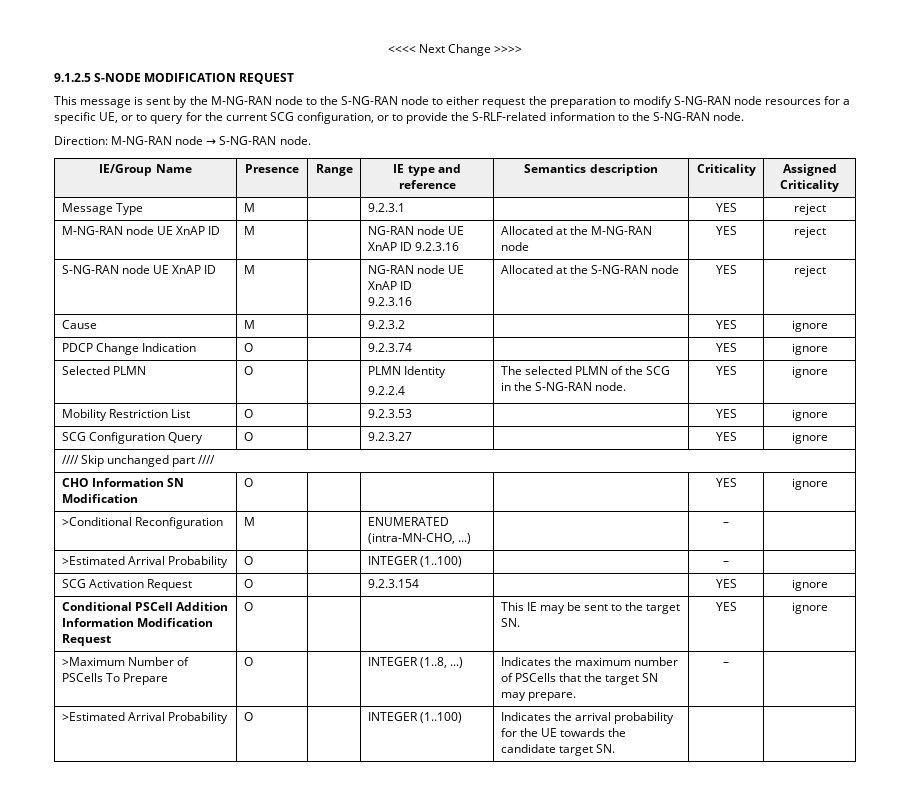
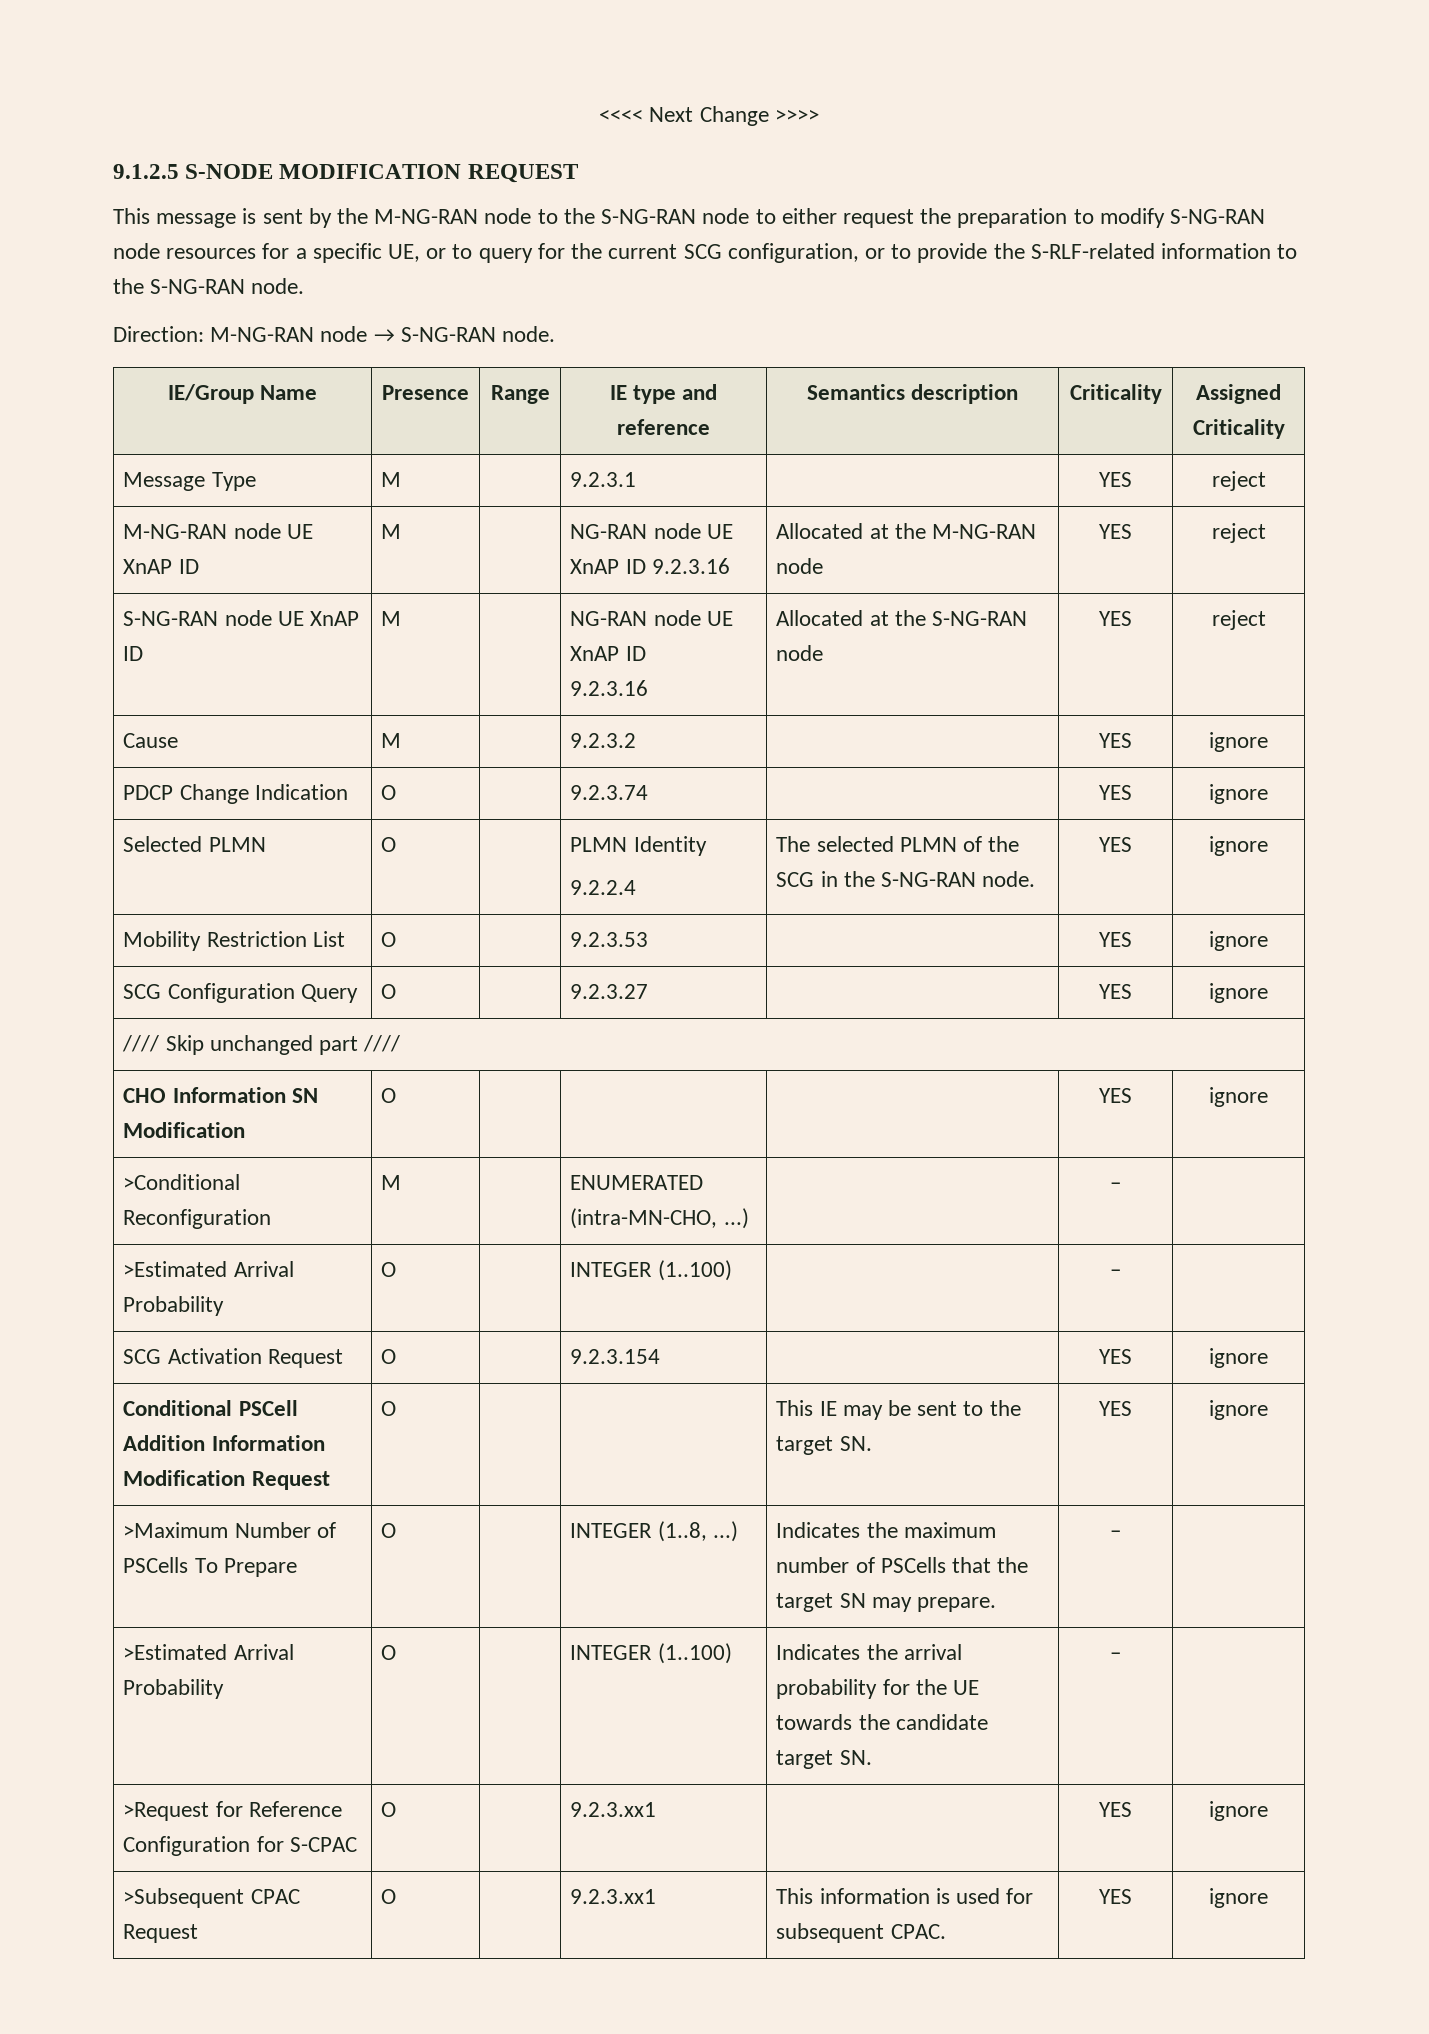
- >Estimated Arrival Probability | O | | INTEGER (1..100) | Indicates the arrival probability for the UE towards the candidate target SN. | |
+ >Estimated Arrival Probability | O | | INTEGER (1..100) | Indicates the arrival probability for the UE towards the candidate target SN. | – |
+ >Request for Reference Configuration for S-CPAC | O | | 9.2.3.xx1 | | YES | ignore
+ >Subsequent CPAC Request | O | | 9.2.3.xx1 | This information is used for subsequent CPAC. | YES | ignore

